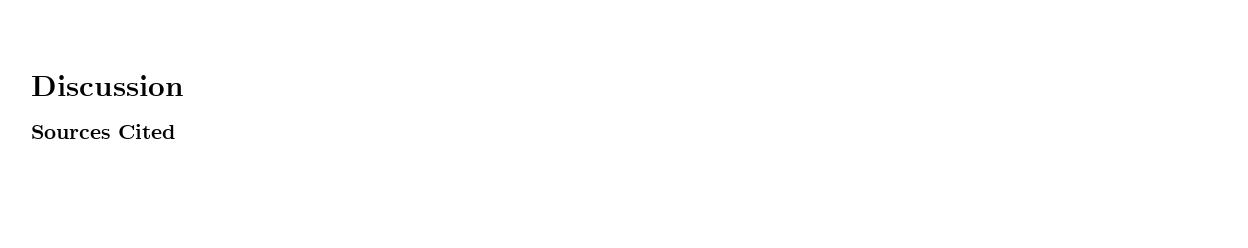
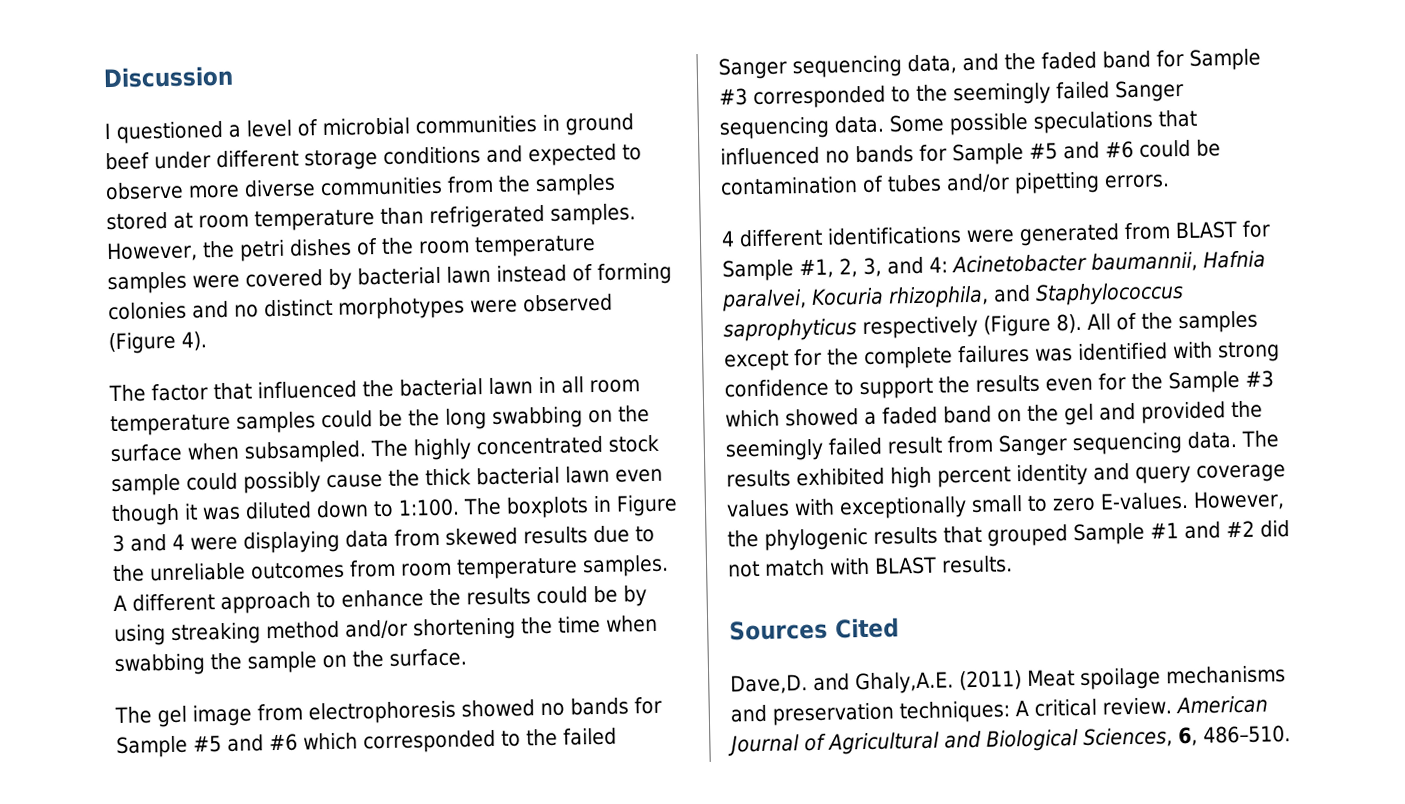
+ I questioned a level of microbial communities in ground beef under different storage conditions and expected to observe more diverse communities from the samples stored at room temperature than refrigerated samples. However, the petri dishes of the room temperature samples were covered by bacterial lawn instead of forming colonies and no distinct morphotypes were observed (Figure 4).
+ The factor that influenced the bacterial lawn in all room temperature samples could be the long swabbing on the surface when subsampled. The highly concentrated stock sample could possibly cause the thick bacterial lawn even though it was diluted down to 1:100. The boxplots in Figure 3 and 4 were displaying data from skewed results due to the unreliable outcomes from room temperature samples. A different approach to enhance the results could be by using streaking method and/or shortening the time when swabbing the sample on the surface.
+ The gel image from electrophoresis showed no bands for Sample #5 and #6 which corresponded to the failed Sanger sequencing data, and the faded band for Sample #3 corresponded to the seemingly failed Sanger sequencing data. Some possible speculations that influenced no bands for Sample #5 and #6 could be contamination of tubes and/or pipetting errors.
+ 4 different identifications were generated from BLAST for Sample #1, 2, 3, and 4: Acinetobacter baumannii, Hafnia paralvei, Kocuria rhizophila, and Staphylococcus saprophyticus respectively (Figure 8). All of the samples except for the complete failures was identified with strong confidence to support the results even for the Sample #3 which showed a faded band on the gel and provided the seemingly failed result from Sanger sequencing data. The results exhibited high percent identity and query coverage values with exceptionally small to zero E-values. However, the phylogenic results that grouped Sample #1 and #2 did not match with BLAST results.
  Sources Cited
+ Dave,D. and Ghaly,A.E. (2011) Meat spoilage mechanisms and preservation techniques: A critical review. American Journal of Agricultural and Biological Sciences, 6, 486–510.

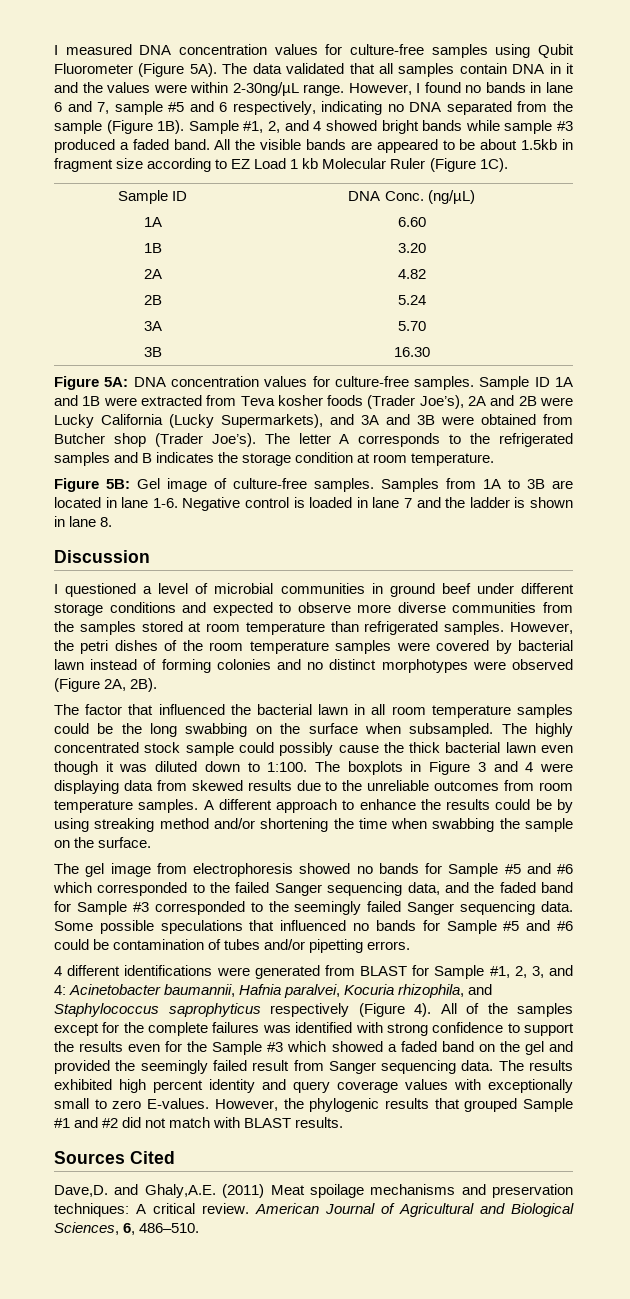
+ I measured DNA concentration values for culture-free samples using Qubit Fluorometer (Figure 5A). The data validated that all samples contain DNA in it and the values were within 2-30ng/µL range. However, I found no bands in lane 6 and 7, sample #5 and 6 respectively, indicating no DNA separated from the sample (Figure 1B). Sample #1, 2, and 4 showed bright bands while sample #3 produced a faded band. All the visible bands are appeared to be about 1.5kb in fragment size according to EZ Load 1 kb Molecular Ruler (Figure 1C).
+ Sample ID | DNA Conc. (ng/µL)
+ 1A | 6.60
+ 1B | 3.20
+ 2A | 4.82
+ 2B | 5.24
+ 3A | 5.70
+ 3B | 16.30
+ Figure 5A: DNA concentration values for culture-free samples. Sample ID 1A and 1B were extracted from Teva kosher foods (Trader Joe’s), 2A and 2B were Lucky California (Lucky Supermarkets), and 3A and 3B were obtained from Butcher shop (Trader Joe’s). The letter A corresponds to the refrigerated samples and B indicates the storage condition at room temperature.
+ Figure 5B: Gel image of culture-free samples. Samples from 1A to 3B are located in lane 1-6. Negative control is loaded in lane 7 and the ladder is shown in lane 8.
- However, the petri dishes of the room temperature samples were covered by bacterial lawn instead of forming colonies and no distinct morphotypes were observed (Figure 4).
+ However, the petri dishes of the room temperature samples were covered by bacterial lawn instead of forming colonies and no distinct morphotypes were observed (Figure 2A, 2B).
- 4 different identifications were generated from BLAST for Sample #1, 2, 3, and 4: Acinetobacter baumannii, Hafnia paralvei, Kocuria rhizophila, and Staphylococcus saprophyticus respectively (Figure 8).
+ 4 different identifications were generated from BLAST for Sample #1, 2, 3, and 4: Acinetobacter baumannii, Hafnia paralvei, Kocuria rhizophila, and Staphylococcus saprophyticus respectively (Figure 4).

